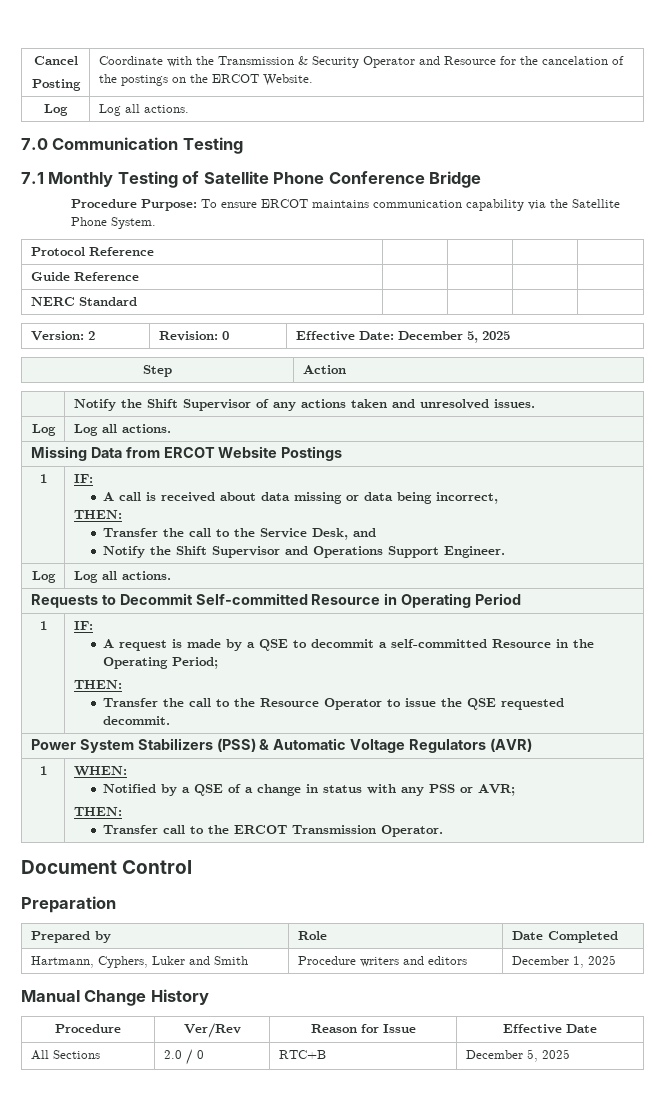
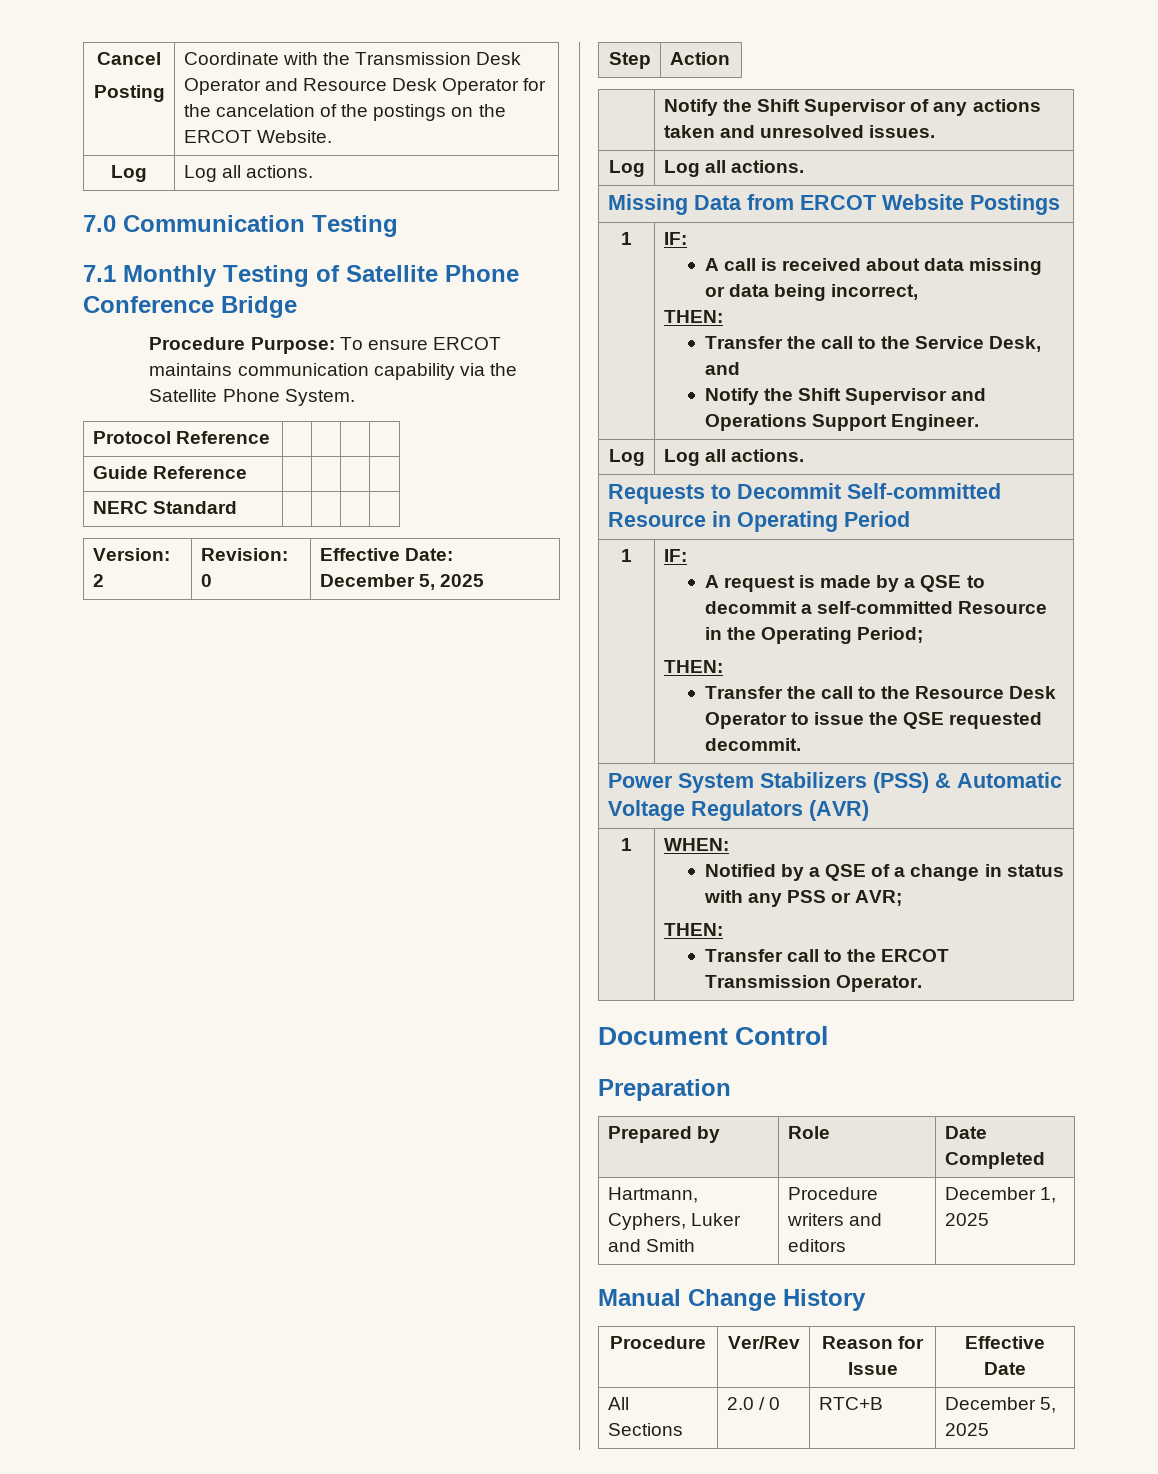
  Cancel
- Posting | Coordinate with the Transmission & Security Operator and Resource for the cancelation of the postings on the ERCOT Website.
+ Posting | Coordinate with the Transmission Desk Operator and Resource Desk Operator for the cancelation of the postings on the ERCOT Website.
  Requests to Decommit Self-committed Resource in Operating Period
  1 | IF:
  A request is made by a QSE to decommit a self-committed Resource in the Operating Period;
  THEN:
- Transfer the call to the Resource Operator to issue the QSE requested decommit.
+ Transfer the call to the Resource Desk Operator to issue the QSE requested decommit.

